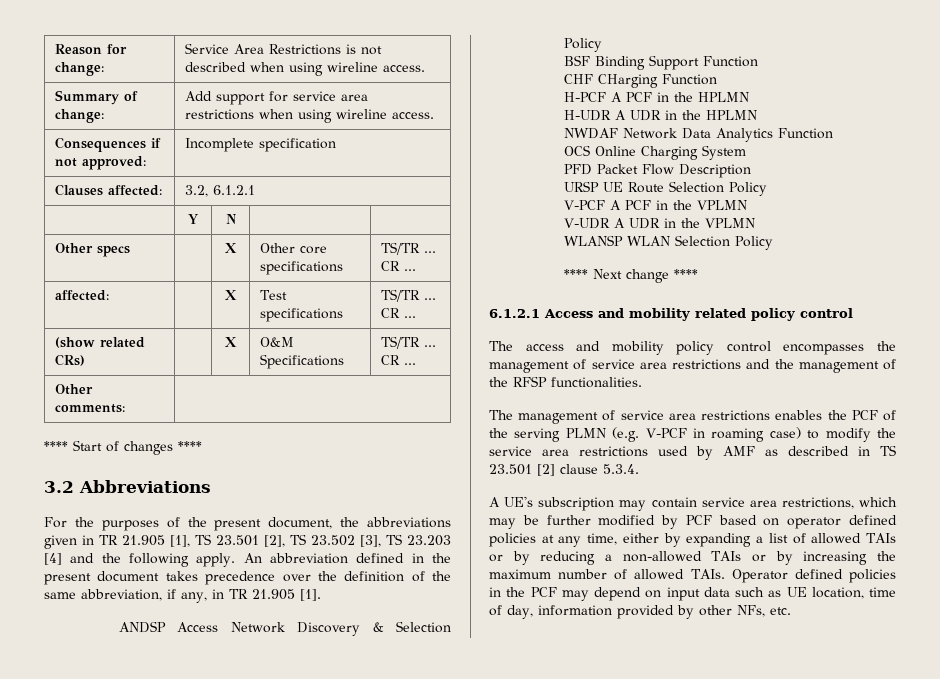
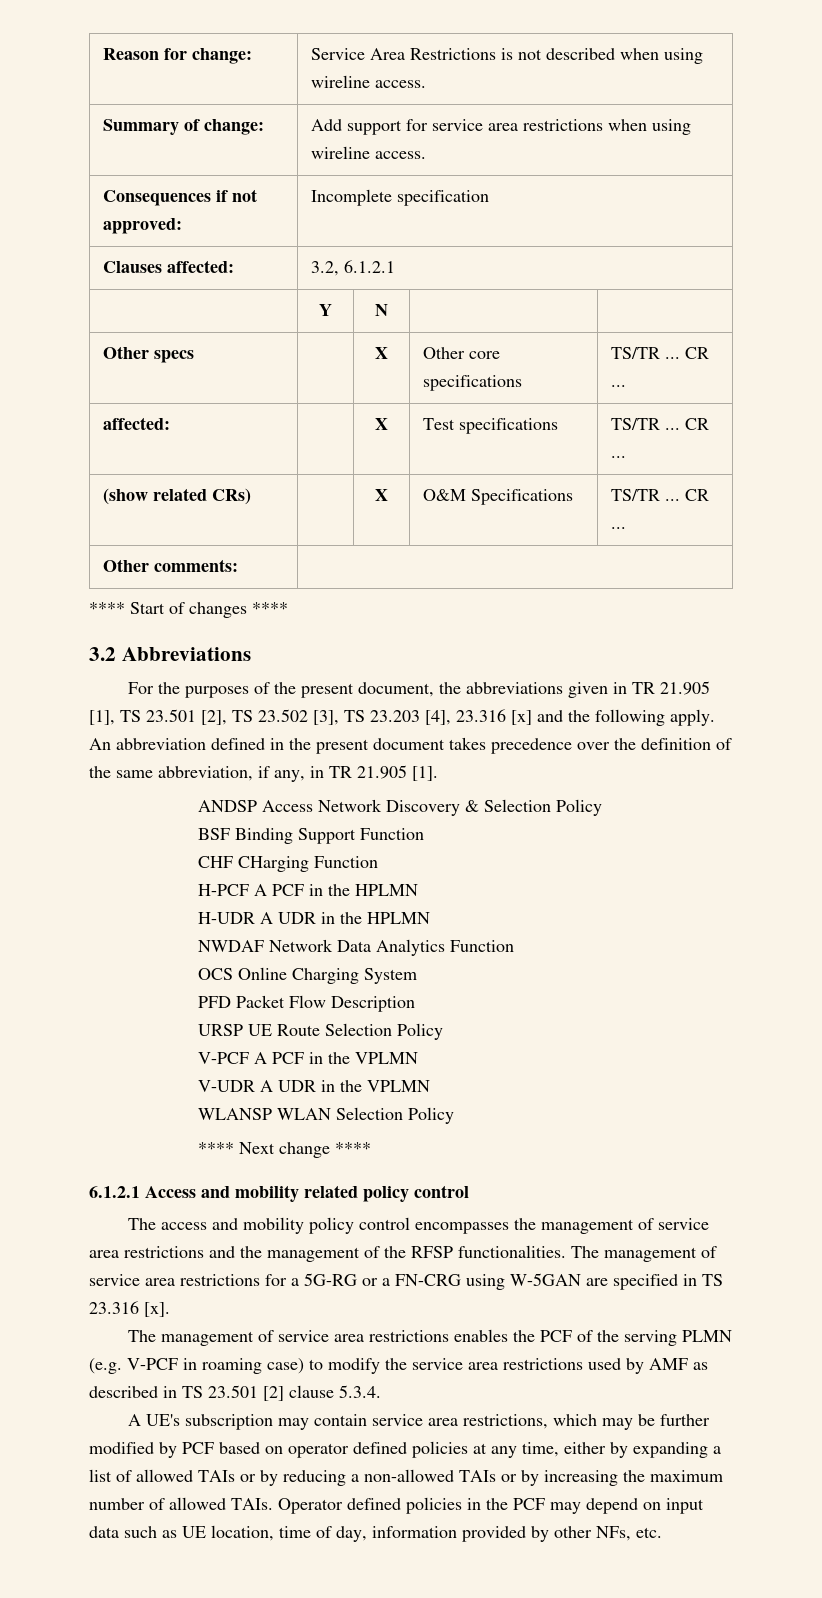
- For the purposes of the present document, the abbreviations given in TR 21.905 [1], TS 23.501 [2], TS 23.502 [3], TS 23.203 [4] and the following apply.
+ For the purposes of the present document, the abbreviations given in TR 21.905 [1], TS 23.501 [2], TS 23.502 [3], TS 23.203 [4], 23.316 [x] and the following apply.
+ The management of service area restrictions for a 5G-RG or a FN-CRG using W-5GAN are specified in TS 23.316 [x].

